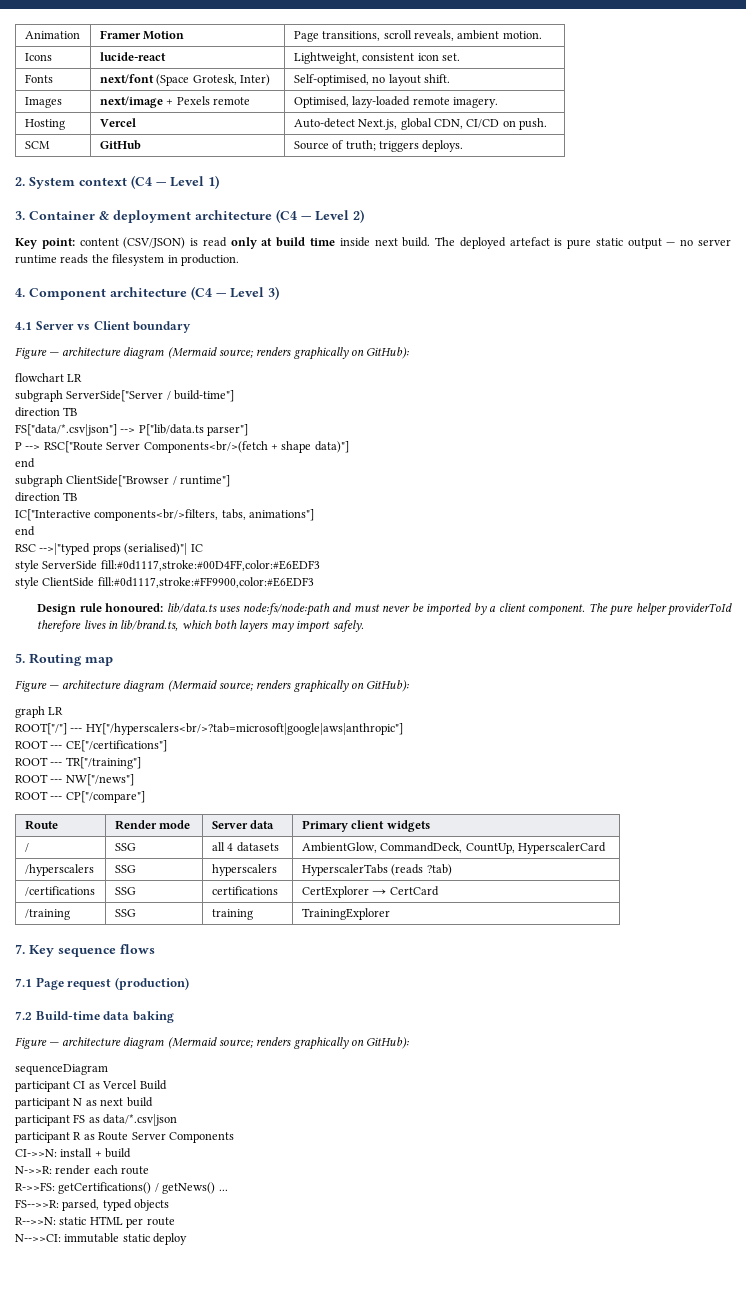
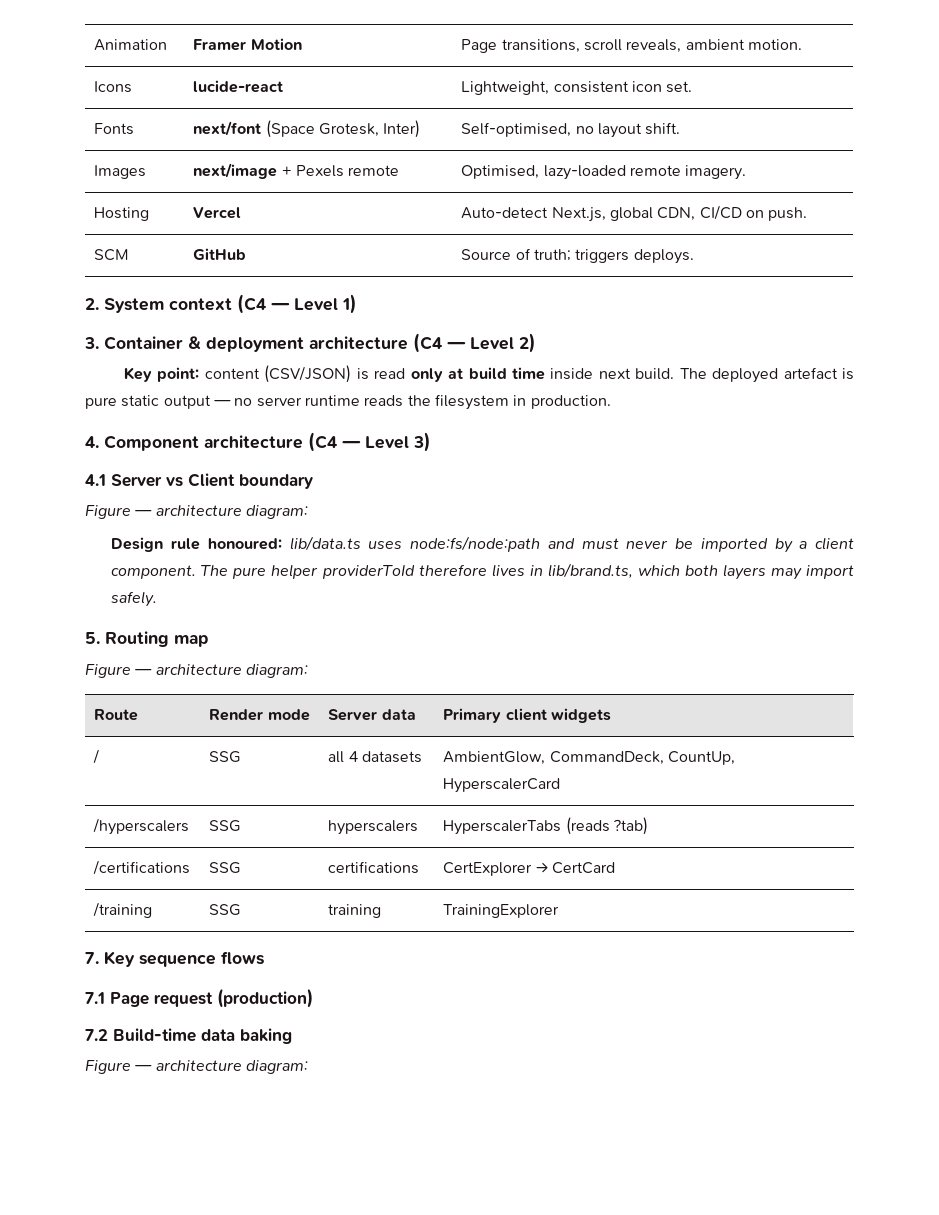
  4.1 Server vs Client boundary
- Figure — architecture diagram (Mermaid source; renders graphically on GitHub):
- flowchart LR
- subgraph ServerSide["Server / build-time"]
- direction TB
- FS["data/*.csv|json"] --> P["lib/data.ts parser"]
- P --> RSC["Route Server Components<br/>(fetch + shape data)"]
- end
- subgraph ClientSide["Browser / runtime"]
- direction TB
- IC["Interactive components<br/>filters, tabs, animations"]
- end
- RSC -->|"typed props (serialised)"| IC
- style ServerSide fill:#0d1117,stroke:#00D4FF,color:#E6EDF3
- style ClientSide fill:#0d1117,stroke:#FF9900,color:#E6EDF3
+ Figure — architecture diagram:
  5. Routing map
- Figure — architecture diagram (Mermaid source; renders graphically on GitHub):
- graph LR
- ROOT["/"] --- HY["/hyperscalers<br/>?tab=microsoft|google|aws|anthropic"]
- ROOT --- CE["/certifications"]
- ROOT --- TR["/training"]
- ROOT --- NW["/news"]
- ROOT --- CP["/compare"]
+ Figure — architecture diagram:
  7.2 Build-time data baking
- Figure — architecture diagram (Mermaid source; renders graphically on GitHub):
- sequenceDiagram
- participant CI as Vercel Build
- participant N as next build
- participant FS as data/*.csv|json
- participant R as Route Server Components
- CI->>N: install + build
- N->>R: render each route
- R->>FS: getCertifications() / getNews() ...
- FS-->>R: parsed, typed objects
- R-->>N: static HTML per route
- N-->>CI: immutable static deploy
+ Figure — architecture diagram:

